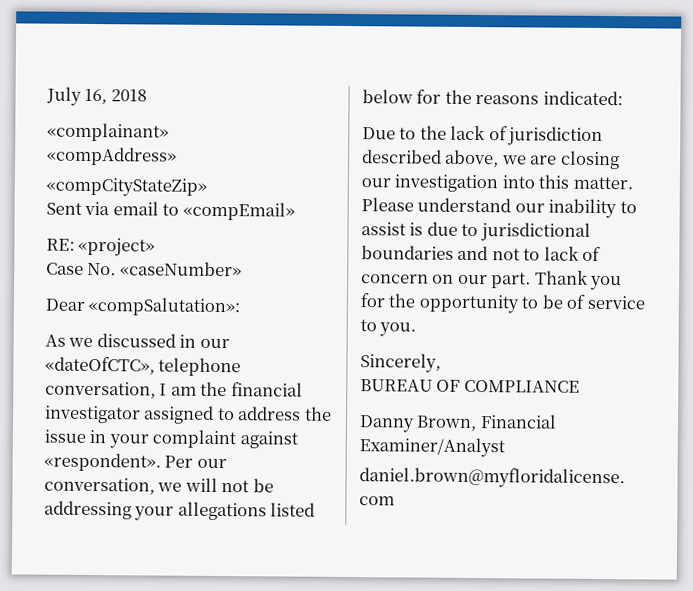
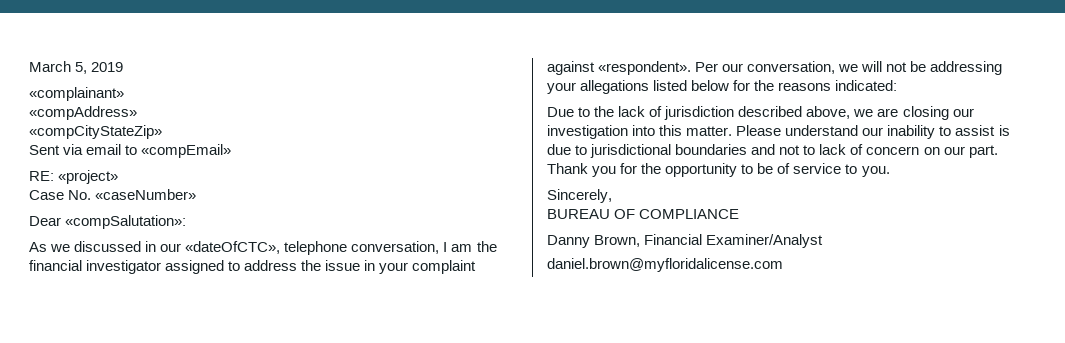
- July 16, 2018
+ March 5, 2019

